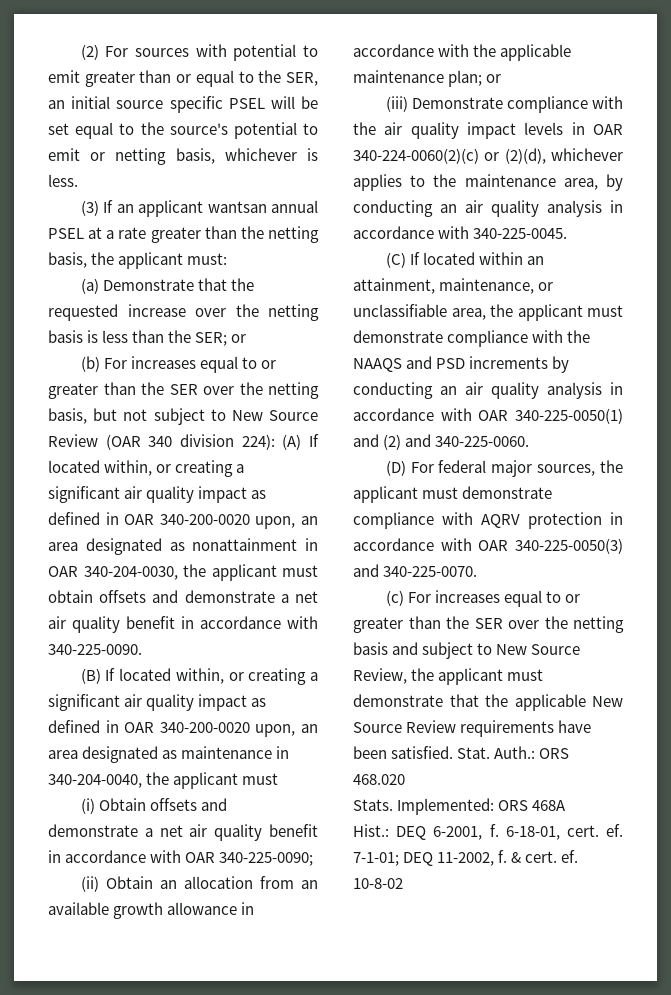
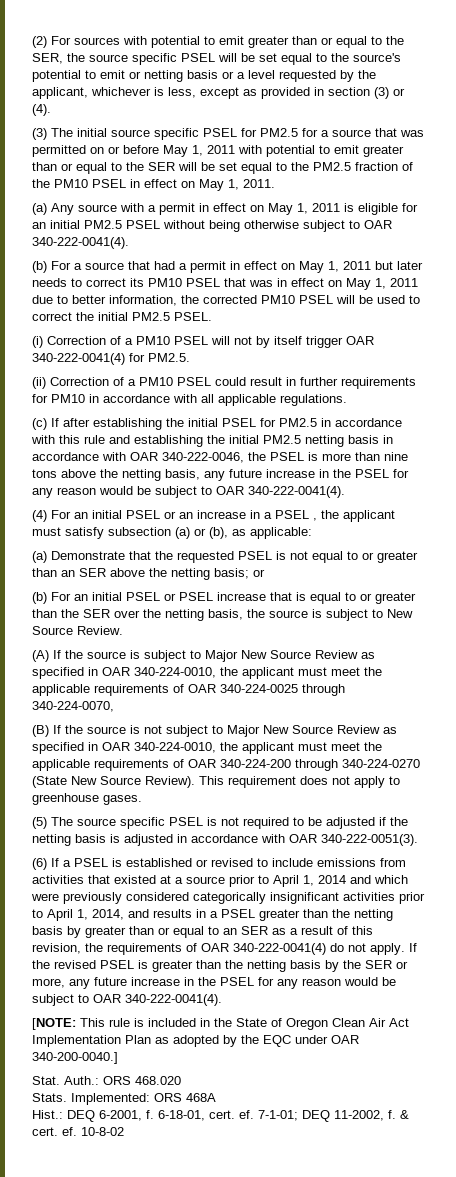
- (2) For sources with potential to emit greater than or equal to the SER, an initial source specific PSEL will be set equal to the source's potential to emit or netting basis, whichever is less.
- (3) If an applicant wantsan annual PSEL at a rate greater than the netting basis, the applicant must:
+ (2) For sources with potential to emit greater than or equal to the SER, the source specific PSEL will be set equal to the source's potential to emit or netting basis or a level requested by the applicant, whichever is less, except as provided in section (3) or (4).
+ (3) The initial source specific PSEL for PM2.5 for a source that was permitted on or before May 1, 2011 with potential to emit greater than or equal to the SER will be set equal to the PM2.5 fraction of the PM10 PSEL in effect on May 1, 2011.
+ (a) Any source with a permit in effect on May 1, 2011 is eligible for an initial PM2.5 PSEL without being otherwise subject to OAR 340-222-0041(4).
+ (b) For a source that had a permit in effect on May 1, 2011 but later needs to correct its PM10 PSEL that was in effect on May 1, 2011 due to better information, the corrected PM10 PSEL will be used to correct the initial PM2.5 PSEL.
+ (i) Correction of a PM10 PSEL will not by itself trigger OAR 340-222-0041(4) for PM2.5.
+ (ii) Correction of a PM10 PSEL could result in further requirements for PM10 in accordance with all applicable regulations.
+ (c) If after establishing the initial PSEL for PM2.5 in accordance with this rule and establishing the initial PM2.5 netting basis in accordance with OAR 340-222-0046, the PSEL is more than nine tons above the netting basis, any future increase in the PSEL for any reason would be subject to OAR 340-222-0041(4).
+ (4) For an initial PSEL or an increase in a PSEL , the applicant must satisfy subsection (a) or (b), as applicable:
- (a) Demonstrate that the requested increase over the netting basis is less than the SER; or
- (b) For increases equal to or greater than the SER over the netting basis, but not subject to New Source Review (OAR 340 division 224): (A) If located within, or creating a significant air quality impact as defined in OAR 340-200-0020 upon, an area designated as nonattainment in OAR 340-204-0030, the applicant must obtain offsets and demonstrate a net air quality benefit in accordance with 340-225-0090.
- (B) If located within, or creating a significant air quality impact as defined in OAR 340-200-0020 upon, an area designated as maintenance in 340-204-0040, the applicant must
- (i) Obtain offsets and demonstrate a net air quality benefit in accordance with OAR 340-225-0090;
- (ii) Obtain an allocation from an available growth allowance in accordance with the applicable maintenance plan; or
- (iii) Demonstrate compliance with the air quality impact levels in OAR 340-224-0060(2)(c) or (2)(d), whichever applies to the maintenance area, by conducting an air quality analysis in accordance with 340-225-0045.
- (C) If located within an attainment, maintenance, or unclassifiable area, the applicant must demonstrate compliance with the NAAQS and PSD increments by conducting an air quality analysis in accordance with OAR 340-225-0050(1) and (2) and 340-225-0060.
- (D) For federal major sources, the applicant must demonstrate compliance with AQRV protection in accordance with OAR 340-225-0050(3) and 340-225-0070.
- (c) For increases equal to or greater than the SER over the netting basis and subject to New Source Review, the applicant must demonstrate that the applicable New Source Review requirements have been satisfied. Stat.
+ (a) Demonstrate that the requested PSEL is not equal to or greater than an SER above the netting basis; or
+ (b) For an initial PSEL or PSEL increase that is equal to or greater than the SER over the netting basis, the source is subject to New Source Review.
+ (A) If the source is subject to Major New Source Review as specified in OAR 340-224-0010, the applicant must meet the applicable requirements of OAR 340-224-0025 through 340-224-0070,
+ (B) If the source is not subject to Major New Source Review as specified in OAR 340-224-0010, the applicant must meet the applicable requirements of OAR 340-224-200 through 340-224-0270 (State New Source Review). This requirement does not apply to greenhouse gases.
+ (5) The source specific PSEL is not required to be adjusted if the netting basis is adjusted in accordance with OAR 340-222-0051(3).
+ (6) If a PSEL is established or revised to include emissions from activities that existed at a source prior to April 1, 2014 and which were previously considered categorically insignificant activities prior to April 1, 2014, and results in a PSEL greater than the netting basis by greater than or equal to an SER as a result of this revision, the requirements of OAR 340-222-0041(4) do not apply. If the revised PSEL is greater than the netting basis by the SER or more, any future increase in the PSEL for any reason would be subject to OAR 340-222-0041(4).
+ [NOTE: This rule is included in the State of Oregon Clean Air Act Implementation Plan as adopted by the EQC under OAR 340-200-0040.]
+ Stat.

